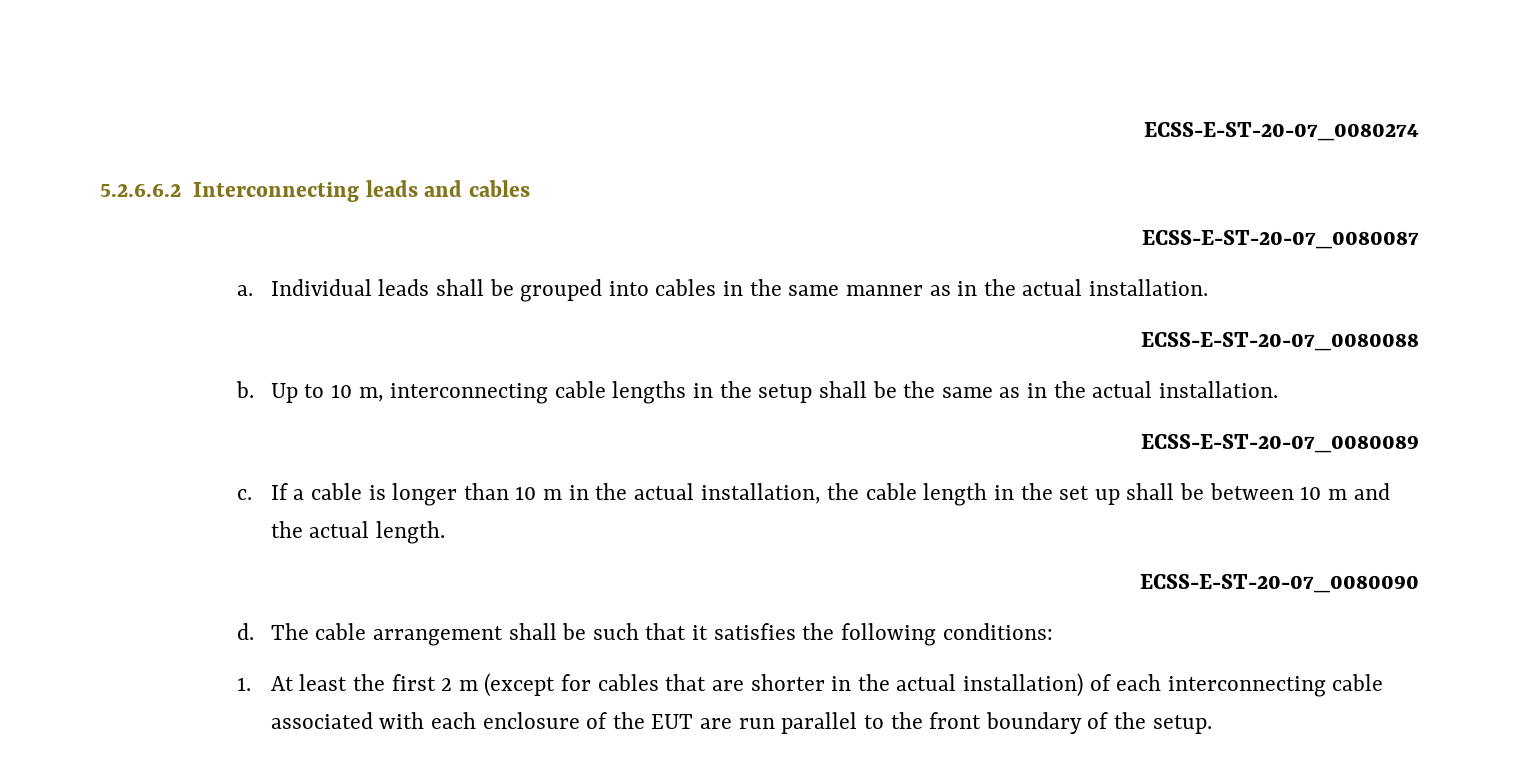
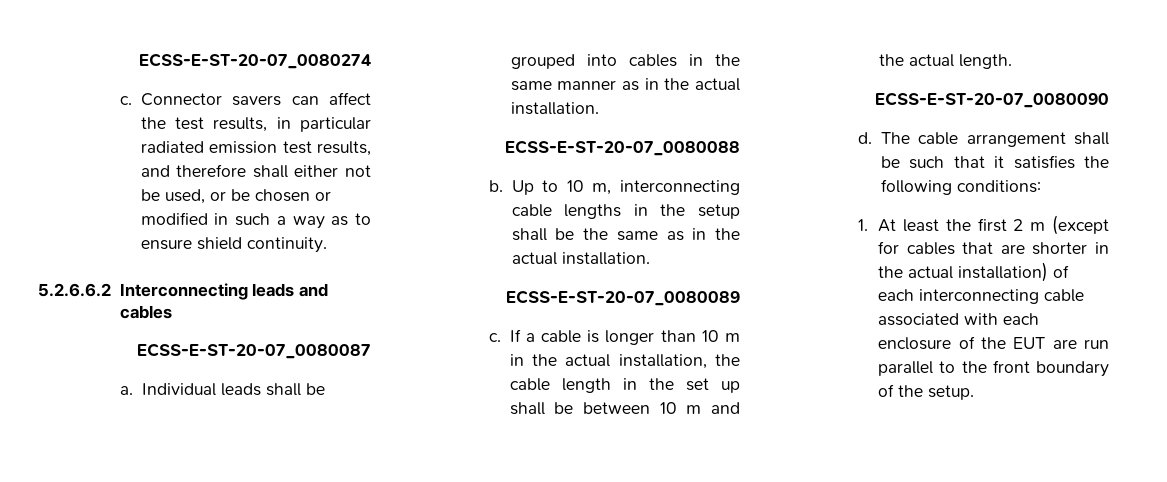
+ c. Connector savers can affect the test results, in particular radiated emission test results, and therefore shall either not be used, or be chosen or modified in such a way as to ensure shield continuity.

